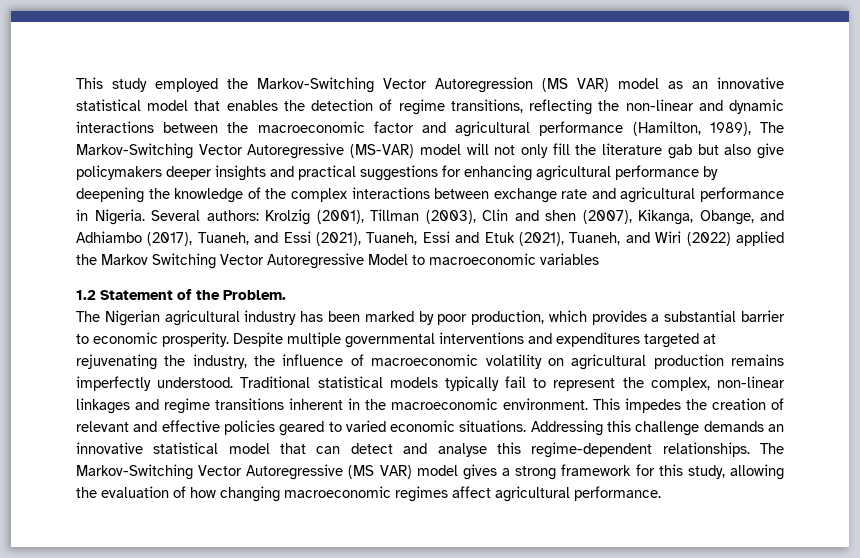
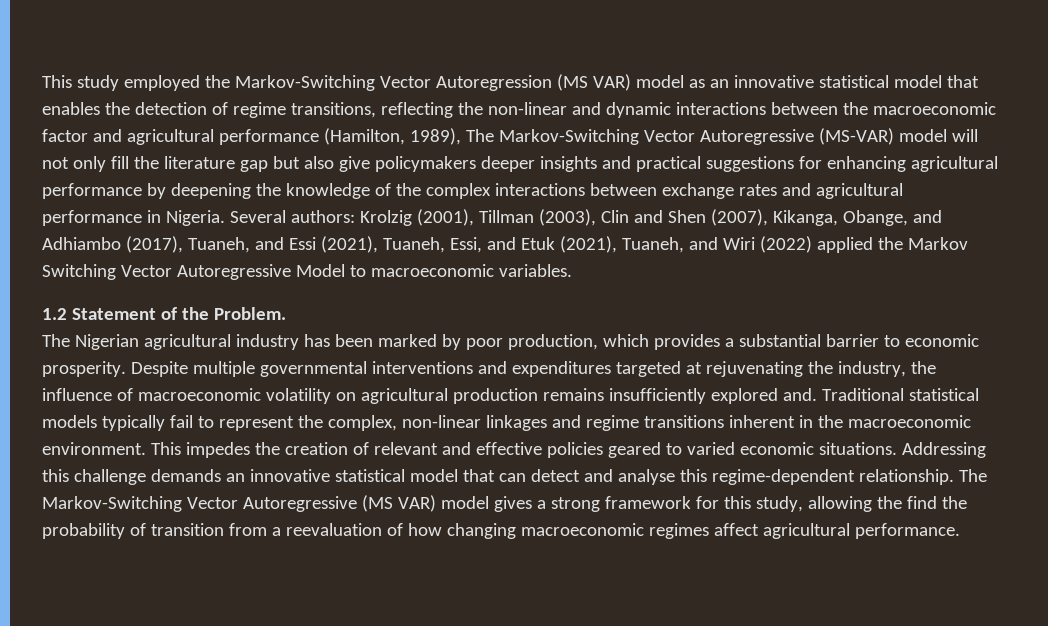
- This study employed the Markov-Switching Vector Autoregression (MS VAR) model as an innovative statistical model that enables the detection of regime transitions, reflecting the non-linear and dynamic interactions between the macroeconomic factor and agricultural performance (Hamilton, 1989), The Markov-Switching Vector Autoregressive (MS-VAR) model will not only fill the literature gab but also give policymakers deeper insights and practical suggestions for enhancing agricultural performance by deepening the knowledge of the complex interactions between exchange rate and agricultural performance in Nigeria.
+ This study employed the Markov-Switching Vector Autoregression (MS VAR) model as an innovative statistical model that enables the detection of regime transitions, reflecting the non-linear and dynamic interactions between the macroeconomic factor and agricultural performance (Hamilton, 1989), The Markov-Switching Vector Autoregressive (MS-VAR) model will not only fill the literature gap but also give policymakers deeper insights and practical suggestions for enhancing agricultural performance by deepening the knowledge of the complex interactions between exchange rates and agricultural performance in Nigeria.
- Several authors: Krolzig (2001), Tillman (2003), Clin and shen (2007), Kikanga, Obange, and Adhiambo (2017), Tuaneh, and Essi (2021), Tuaneh, Essi and Etuk (2021), Tuaneh, and Wiri (2022) applied the Markov Switching Vector Autoregressive Model to macroeconomic variables
+ Several authors: Krolzig (2001), Tillman (2003), Clin and Shen (2007), Kikanga, Obange, and Adhiambo (2017), Tuaneh, and Essi (2021), Tuaneh, Essi, and Etuk (2021), Tuaneh, and Wiri (2022) applied the Markov Switching Vector Autoregressive Model to macroeconomic variables.
- Despite multiple governmental interventions and expenditures targeted at rejuvenating the industry, the influence of macroeconomic volatility on agricultural production remains imperfectly understood.
+ Despite multiple governmental interventions and expenditures targeted at rejuvenating the industry, the influence of macroeconomic volatility on agricultural production remains insufficiently explored and.
- Addressing this challenge demands an innovative statistical model that can detect and analyse this regime-dependent relationships.
+ Addressing this challenge demands an innovative statistical model that can detect and analyse this regime-dependent relationship.
- The Markov-Switching Vector Autoregressive (MS VAR) model gives a strong framework for this study, allowing the evaluation of how changing macroeconomic regimes affect agricultural performance.
+ The Markov-Switching Vector Autoregressive (MS VAR) model gives a strong framework for this study, allowing the find the probability of transition from a reevaluation of how changing macroeconomic regimes affect agricultural performance.

